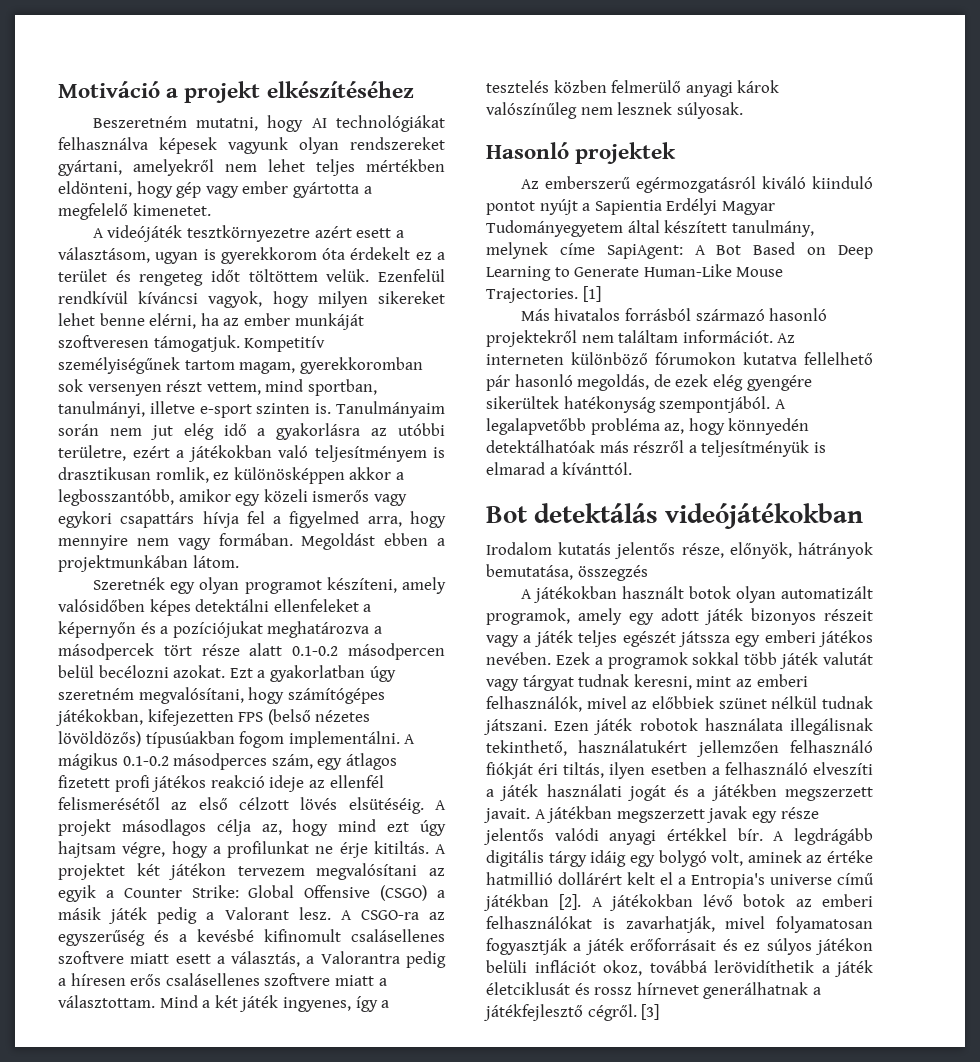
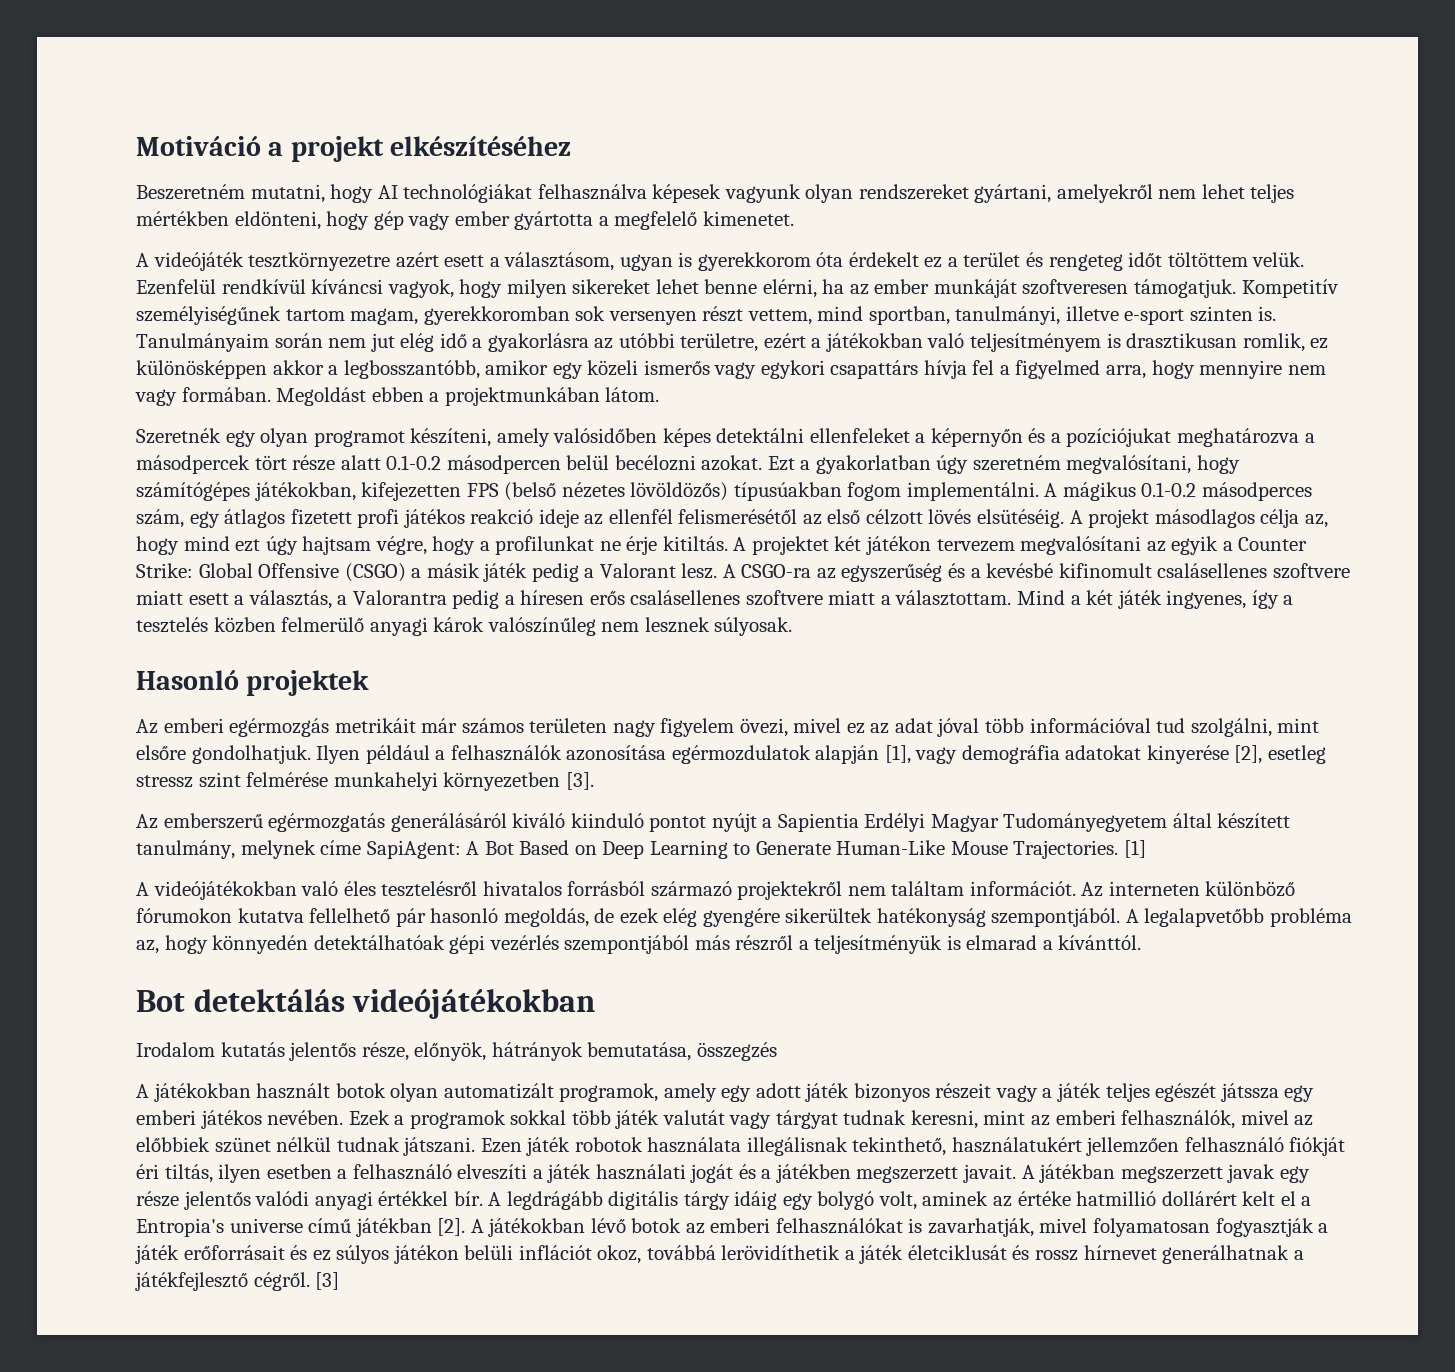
+ Az emberi egérmozgás metrikáit már számos területen nagy figyelem övezi, mivel ez az adat jóval több információval tud szolgálni, mint elsőre gondolhatjuk. Ilyen például a felhasználók azonosítása egérmozdulatok alapján [1], vagy demográfia adatokat kinyerése [2], esetleg stressz szint felmérése munkahelyi környezetben [3].
- Az emberszerű egérmozgatásról kiváló kiinduló pontot nyújt a Sapientia Erdélyi Magyar Tudományegyetem által készített tanulmány, melynek címe SapiAgent: A Bot Based on Deep Learning to Generate Human-Like Mouse Trajectories.
+ Az emberszerű egérmozgatás generálásáról kiváló kiinduló pontot nyújt a Sapientia Erdélyi Magyar Tudományegyetem által készített tanulmány, melynek címe SapiAgent: A Bot Based on Deep Learning to Generate Human-Like Mouse Trajectories.
- Más hivatalos forrásból származó hasonló projektekről nem találtam információt.
+ A videójátékokban való éles tesztelésről hivatalos forrásból származó projektekről nem találtam információt.
- A legalapvetőbb probléma az, hogy könnyedén detektálhatóak más részről a teljesítményük is elmarad a kívánttól.
+ A legalapvetőbb probléma az, hogy könnyedén detektálhatóak gépi vezérlés szempontjából más részről a teljesítményük is elmarad a kívánttól.

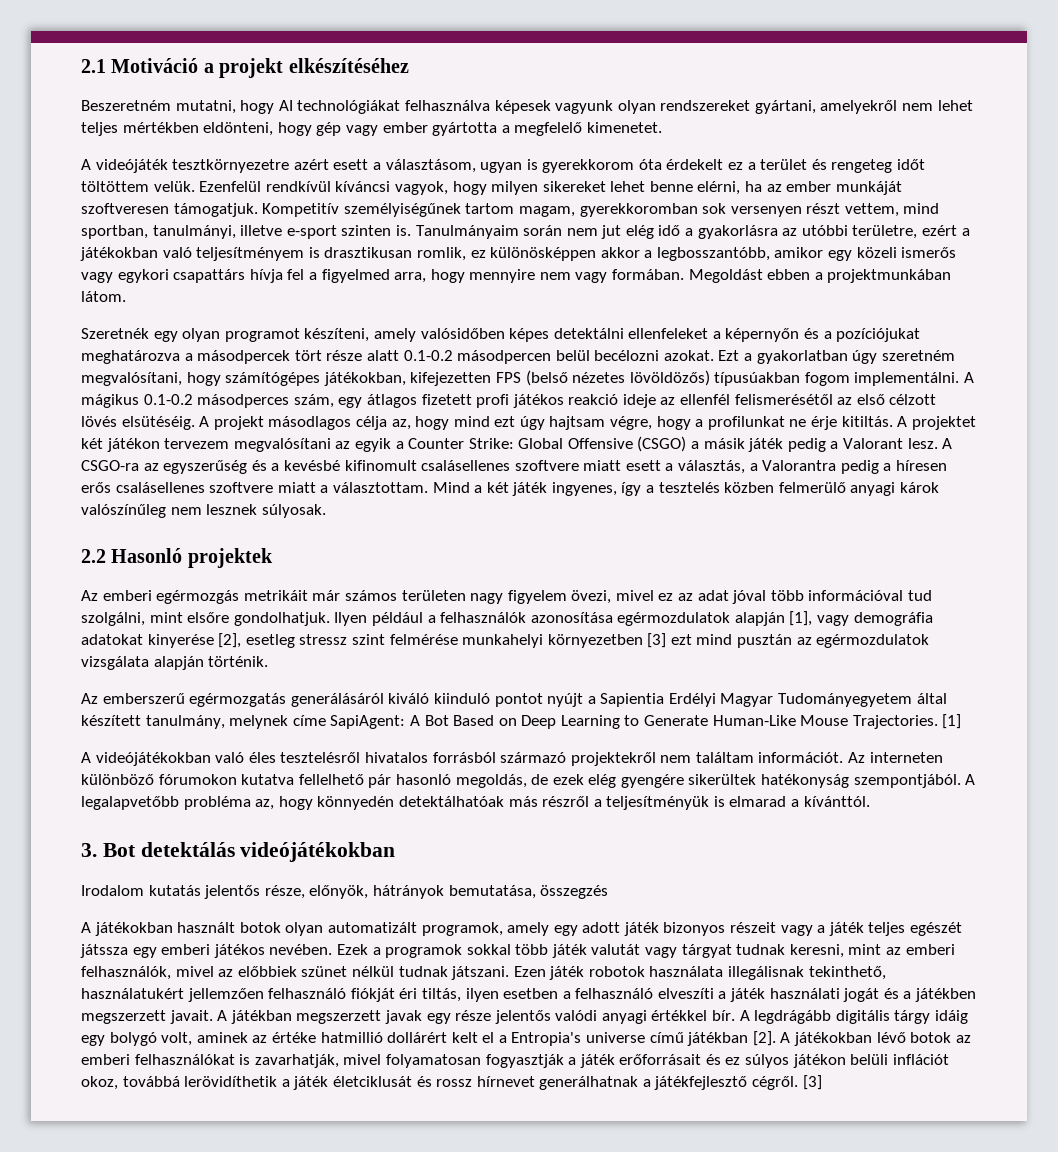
- Motiváció a projekt elkészítéséhez
+ 2.1 Motiváció a projekt elkészítéséhez
- Hasonló projektek
+ 2.2 Hasonló projektek
- Ilyen például a felhasználók azonosítása egérmozdulatok alapján [1], vagy demográfia adatokat kinyerése [2], esetleg stressz szint felmérése munkahelyi környezetben [3].
+ Ilyen például a felhasználók azonosítása egérmozdulatok alapján [1], vagy demográfia adatokat kinyerése [2], esetleg stressz szint felmérése munkahelyi környezetben [3] ezt mind pusztán az egérmozdulatok vizsgálata alapján történik.
- A legalapvetőbb probléma az, hogy könnyedén detektálhatóak gépi vezérlés szempontjából más részről a teljesítményük is elmarad a kívánttól.
+ A legalapvetőbb probléma az, hogy könnyedén detektálhatóak más részről a teljesítményük is elmarad a kívánttól.
- Bot detektálás videójátékokban
+ 3. Bot detektálás videójátékokban

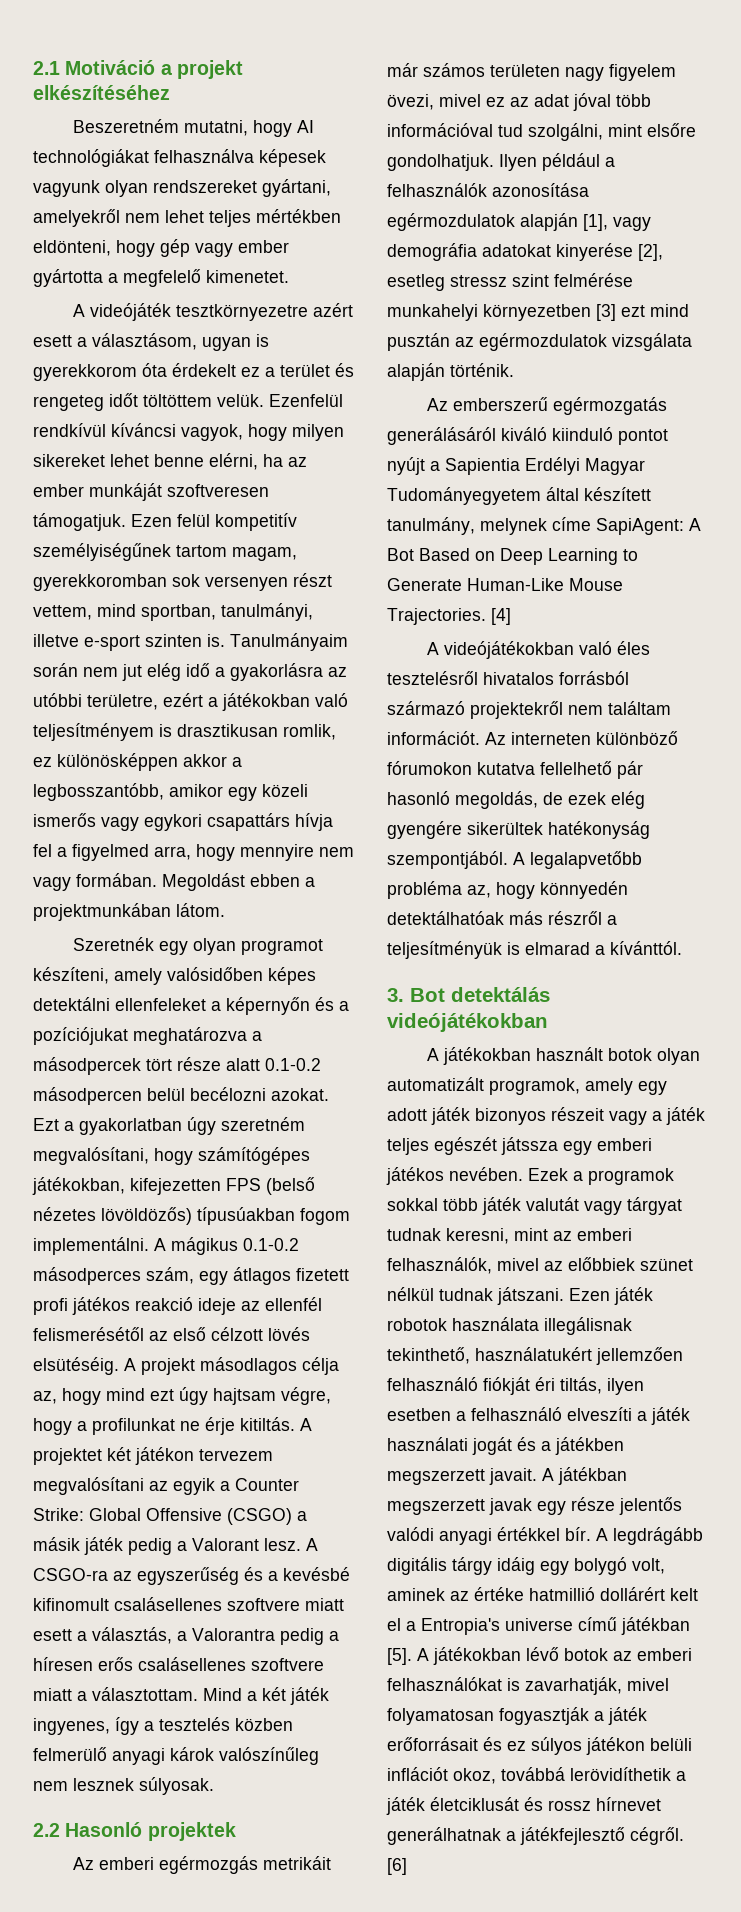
- Kompetitív személyiségűnek tartom magam, gyerekkoromban sok versenyen részt vettem, mind sportban, tanulmányi, illetve e-sport szinten is.
+ Ezen felül kompetitív személyiségűnek tartom magam, gyerekkoromban sok versenyen részt vettem, mind sportban, tanulmányi, illetve e-sport szinten is.
- [1]
+ [4]
- Irodalom kutatás jelentős része, előnyök, hátrányok bemutatása, összegzés
- A legdrágább digitális tárgy idáig egy bolygó volt, aminek az értéke hatmillió dollárért kelt el a Entropia's universe című játékban [2].
+ A legdrágább digitális tárgy idáig egy bolygó volt, aminek az értéke hatmillió dollárért kelt el a Entropia's universe című játékban [5].
- A játékokban lévő botok az emberi felhasználókat is zavarhatják, mivel folyamatosan fogyasztják a játék erőforrásait és ez súlyos játékon belüli inflációt okoz, továbbá lerövidíthetik a játék életciklusát és rossz hírnevet generálhatnak a játékfejlesztő cégről. [3]
+ A játékokban lévő botok az emberi felhasználókat is zavarhatják, mivel folyamatosan fogyasztják a játék erőforrásait és ez súlyos játékon belüli inflációt okoz, továbbá lerövidíthetik a játék életciklusát és rossz hírnevet generálhatnak a játékfejlesztő cégről. [6]

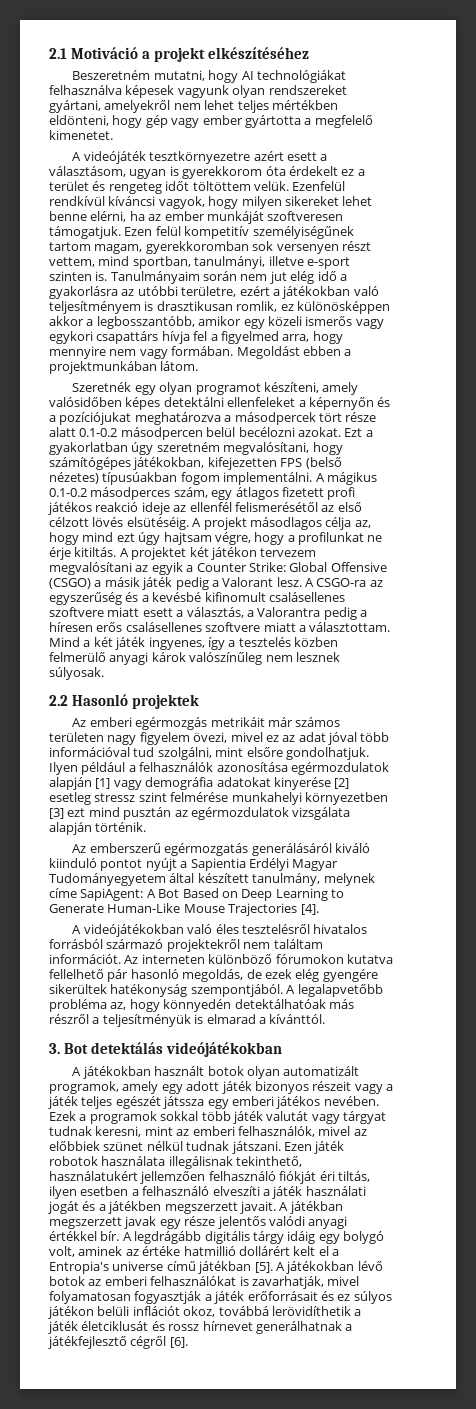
- Ezt a gyakorlatban úgy szeretném megvalósítani, hogy számítógépes játékokban, kifejezetten FPS (belső nézetes lövöldözős) típusúakban fogom implementálni.
+ Ezt a gyakorlatban úgy szeretném megvalósítani, hogy számítógépes játékokban, kifejezetten FPS (belső nézetes) típusúakban fogom implementálni.
- Ilyen például a felhasználók azonosítása egérmozdulatok alapján [1], vagy demográfia adatokat kinyerése [2], esetleg stressz szint felmérése munkahelyi környezetben [3] ezt mind pusztán az egérmozdulatok vizsgálata alapján történik.
+ Ilyen például a felhasználók azonosítása egérmozdulatok alapján [1] vagy demográfia adatokat kinyerése [2] esetleg stressz szint felmérése munkahelyi környezetben [3] ezt mind pusztán az egérmozdulatok vizsgálata alapján történik.
- Az emberszerű egérmozgatás generálásáról kiváló kiinduló pontot nyújt a Sapientia Erdélyi Magyar Tudományegyetem által készített tanulmány, melynek címe SapiAgent: A Bot Based on Deep Learning to Generate Human-Like Mouse Trajectories. [4]
+ Az emberszerű egérmozgatás generálásáról kiváló kiinduló pontot nyújt a Sapientia Erdélyi Magyar Tudományegyetem által készített tanulmány, melynek címe SapiAgent: A Bot Based on Deep Learning to Generate Human-Like Mouse Trajectories [4].
- A játékokban lévő botok az emberi felhasználókat is zavarhatják, mivel folyamatosan fogyasztják a játék erőforrásait és ez súlyos játékon belüli inflációt okoz, továbbá lerövidíthetik a játék életciklusát és rossz hírnevet generálhatnak a játékfejlesztő cégről. [6]
+ A játékokban lévő botok az emberi felhasználókat is zavarhatják, mivel folyamatosan fogyasztják a játék erőforrásait és ez súlyos játékon belüli inflációt okoz, továbbá lerövidíthetik a játék életciklusát és rossz hírnevet generálhatnak a játékfejlesztő cégről [6].

